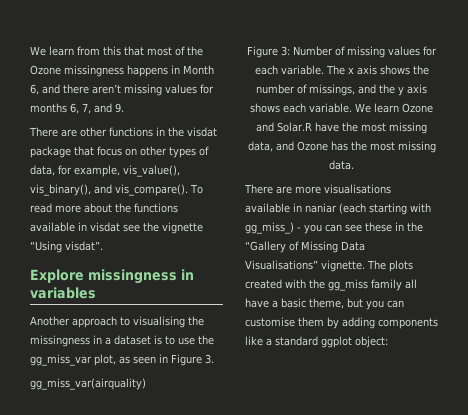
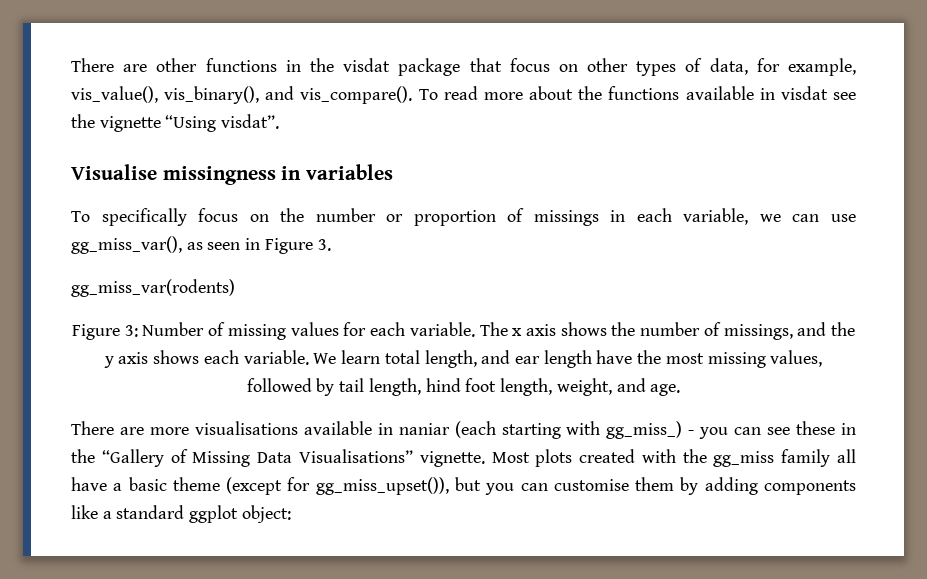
- We learn from this that most of the Ozone missingness happens in Month 6, and there aren’t missing values for months 6, 7, and 9.
- Explore missingness in variables
+ Visualise missingness in variables
- Another approach to visualising the missingness in a dataset is to use the gg_miss_var plot, as seen in Figure 3.
+ To specifically focus on the number or proportion of missings in each variable, we can use gg_miss_var(), as seen in Figure 3.
- gg_miss_var(airquality)
+ gg_miss_var(rodents)
- We learn Ozone and Solar.R have the most missing data, and Ozone has the most missing data.
+ We learn total length, and ear length have the most missing values, followed by tail length, hind foot length, weight, and age.
- The plots created with the gg_miss family all have a basic theme, but you can customise them by adding components like a standard ggplot object:
+ Most plots created with the gg_miss family all have a basic theme (except for gg_miss_upset()), but you can customise them by adding components like a standard ggplot object:

